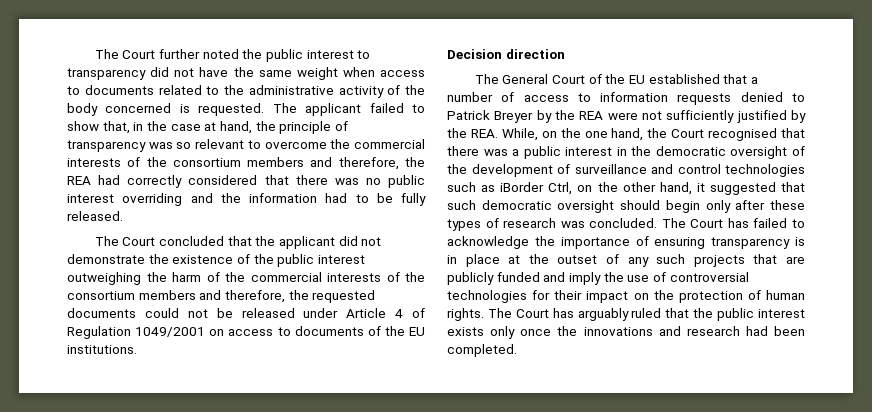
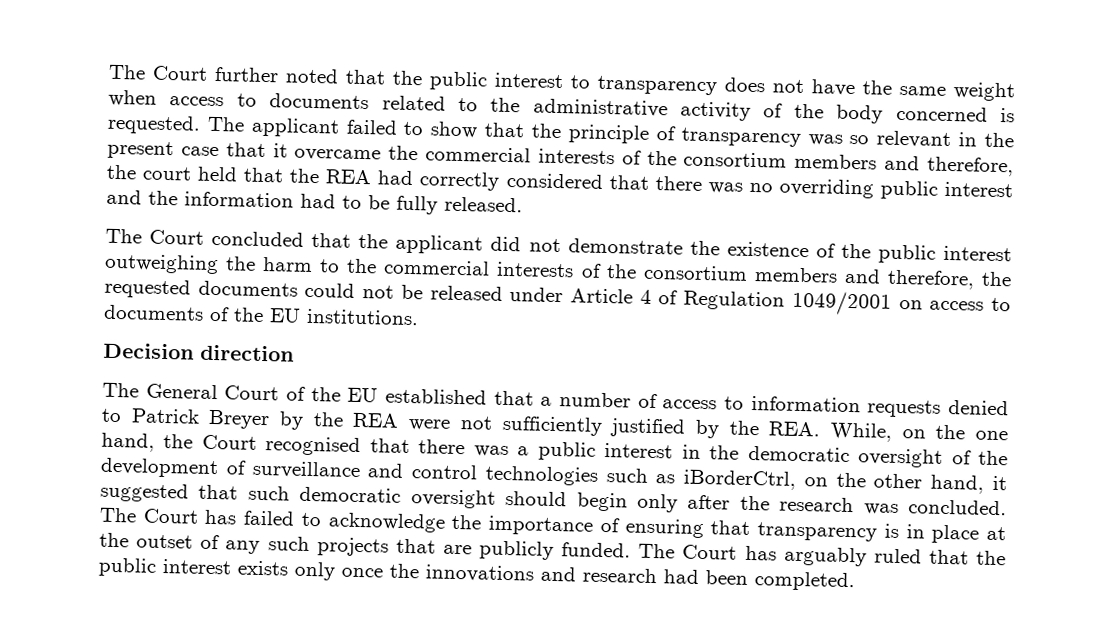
- The Court further noted the public interest to transparency did not have the same weight when access to documents related to the administrative activity of the body concerned is requested.
+ The Court further noted that the public interest to transparency does not have the same weight when access to documents related to the administrative activity of the body concerned is requested.
- The applicant failed to show that, in the case at hand, the principle of transparency was so relevant to overcome the commercial interests of the consortium members and therefore, the REA had correctly considered that there was no public interest overriding and the information had to be fully released.
+ The applicant failed to show that the principle of transparency was so relevant in the present case that it overcame the commercial interests of the consortium members and therefore, the court held that the REA had correctly considered that there was no overriding public interest and the information had to be fully released.
- The Court concluded that the applicant did not demonstrate the existence of the public interest outweighing the harm of the commercial interests of the consortium members and therefore, the requested documents could not be released under Article 4 of Regulation 1049/2001 on access to documents of the EU institutions.
+ The Court concluded that the applicant did not demonstrate the existence of the public interest outweighing the harm to the commercial interests of the consortium members and therefore, the requested documents could not be released under Article 4 of Regulation 1049/2001 on access to documents of the EU institutions.
- The General Court of the EU established that a number of access to information requests denied to Patrick Breyer by the REA were not sufficiently justified by the REA. While, on the one hand, the Court recognised that there was a public interest in the democratic oversight of the development of surveillance and control technologies such as iBorder Ctrl, on the other hand, it suggested that such democratic oversight should begin only after these types of research was concluded.
+ The General Court of the EU established that a number of access to information requests denied to Patrick Breyer by the REA were not sufficiently justified by the REA. While, on the one hand, the Court recognised that there was a public interest in the democratic oversight of the development of surveillance and control technologies such as iBorderCtrl, on the other hand, it suggested that such democratic oversight should begin only after the research was concluded.
- The Court has failed to acknowledge the importance of ensuring transparency is in place at the outset of any such projects that are publicly funded and imply the use of controversial technologies for their impact on the protection of human rights.
+ The Court has failed to acknowledge the importance of ensuring that transparency is in place at the outset of any such projects that are publicly funded.

